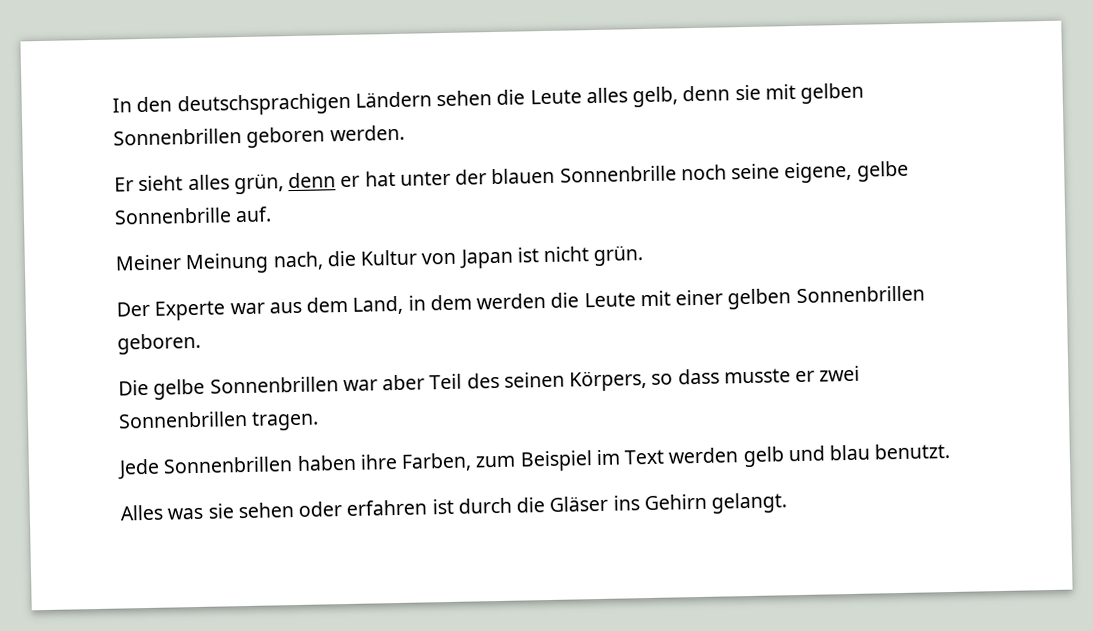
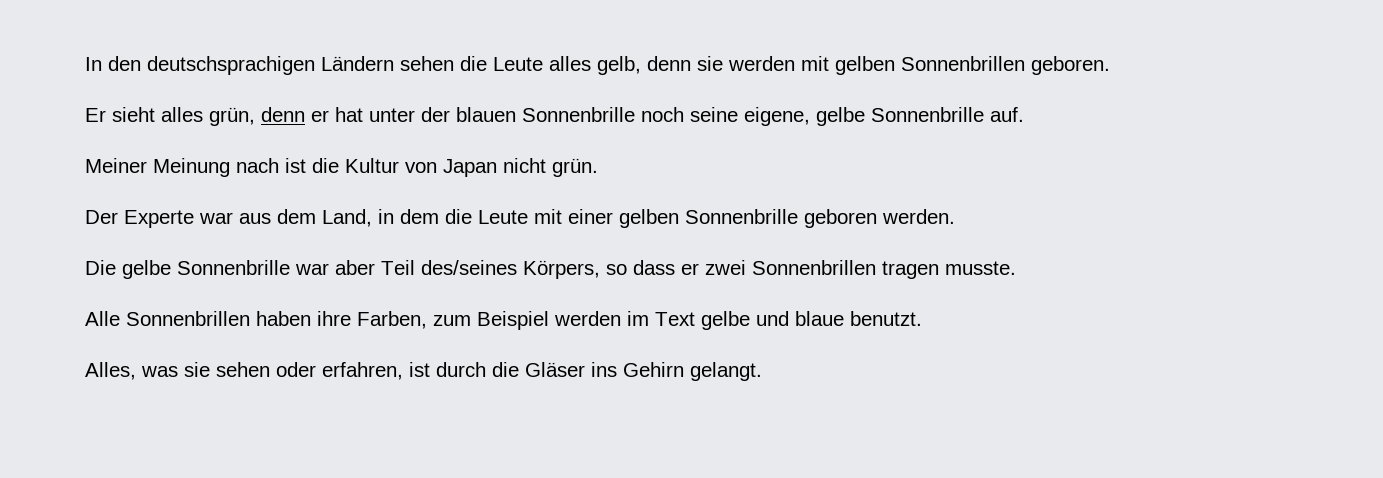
- In den deutschsprachigen Ländern sehen die Leute alles gelb, denn sie mit gelben Sonnenbrillen geboren werden.
+ In den deutschsprachigen Ländern sehen die Leute alles gelb, denn sie werden mit gelben Sonnenbrillen geboren.
- Meiner Meinung nach, die Kultur von Japan ist nicht grün.
+ Meiner Meinung nach ist die Kultur von Japan nicht grün.
- Der Experte war aus dem Land, in dem werden die Leute mit einer gelben Sonnenbrillen geboren.
+ Der Experte war aus dem Land, in dem die Leute mit einer gelben Sonnenbrille geboren werden.
- Die gelbe Sonnenbrillen war aber Teil des seinen Körpers, so dass musste er zwei Sonnenbrillen tragen.
- Jede Sonnenbrillen haben ihre Farben, zum Beispiel im Text werden gelb und blau benutzt.
+ Die gelbe Sonnenbrille war aber Teil des/seines Körpers, so dass er zwei Sonnenbrillen tragen musste.
+ Alle Sonnenbrillen haben ihre Farben, zum Beispiel werden im Text gelbe und blaue benutzt.
- Alles was sie sehen oder erfahren ist durch die Gläser ins Gehirn gelangt.
+ Alles, was sie sehen oder erfahren, ist durch die Gläser ins Gehirn gelangt.

